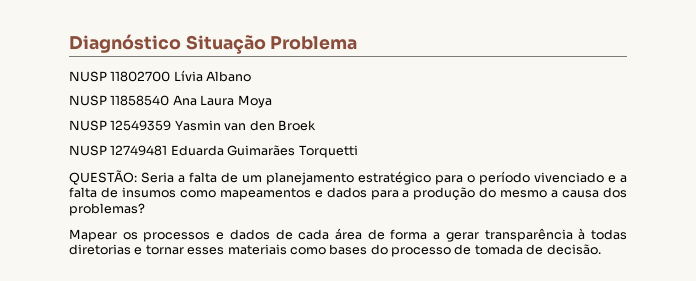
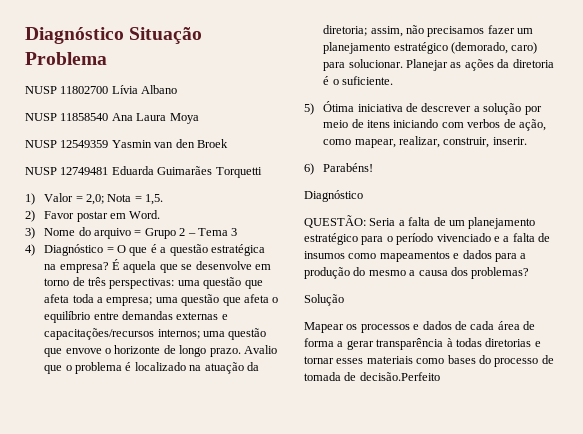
+ 1) Valor = 2,0; Nota = 1,5.
+ 2) Favor postar em Word.
+ 3) Nome do arquivo = Grupo 2 – Tema 3
+ 4) Diagnóstico = O que é a questão estratégica na empresa? É aquela que se desenvolve em torno de três perspectivas: uma questão que afeta toda a empresa; uma questão que afeta o equilíbrio entre demandas externas e capacitações/recursos internos; uma questão que envove o horizonte de longo prazo. Avalio que o problema é localizado na atuação da diretoria; assim, não precisamos fazer um planejamento estratégico (demorado, caro) para solucionar. Planejar as ações da diretoria é o suficiente.
+ 5) Ótima iniciativa de descrever a solução por meio de itens iniciando com verbos de ação, como mapear, realizar, construir, inserir.
+ 6) Parabéns!
+ Diagnóstico
+ Solução
- Mapear os processos e dados de cada área de forma a gerar transparência à todas diretorias e tornar esses materiais como bases do processo de tomada de decisão.
+ Mapear os processos e dados de cada área de forma a gerar transparência à todas diretorias e tornar esses materiais como bases do processo de tomada de decisão.Perfeito

